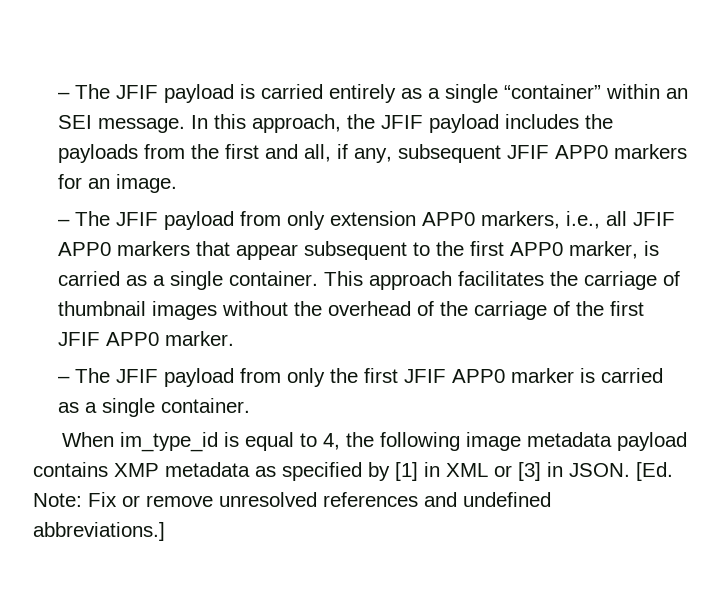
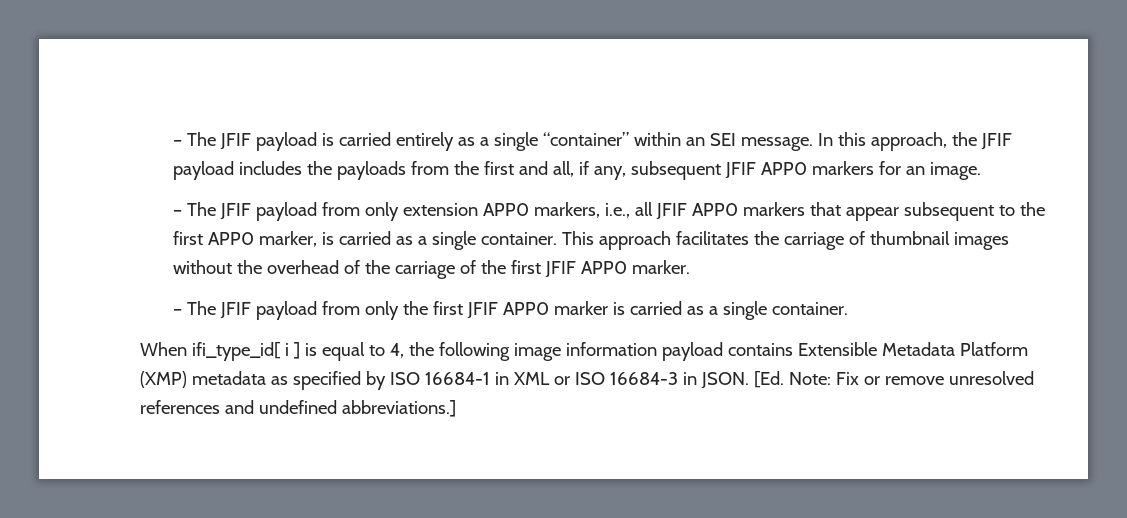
- When im_type_id is equal to 4, the following image metadata payload contains XMP metadata as specified by [1] in XML or [3] in JSON.
+ When ifi_type_id[ i ] is equal to 4, the following image information payload contains Extensible Metadata Platform (XMP) metadata as specified by ISO 16684-1 in XML or ISO 16684-3 in JSON.

